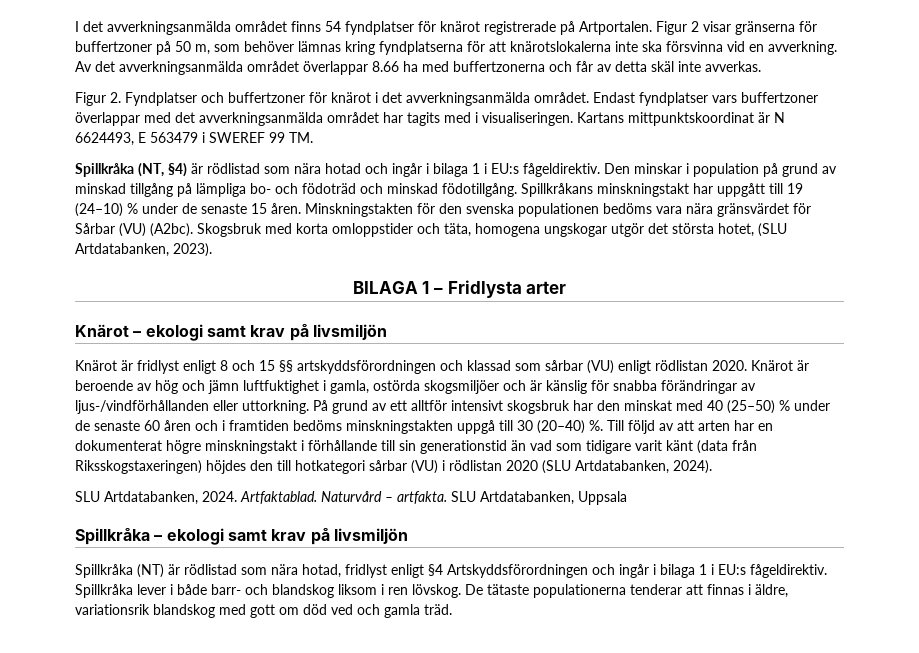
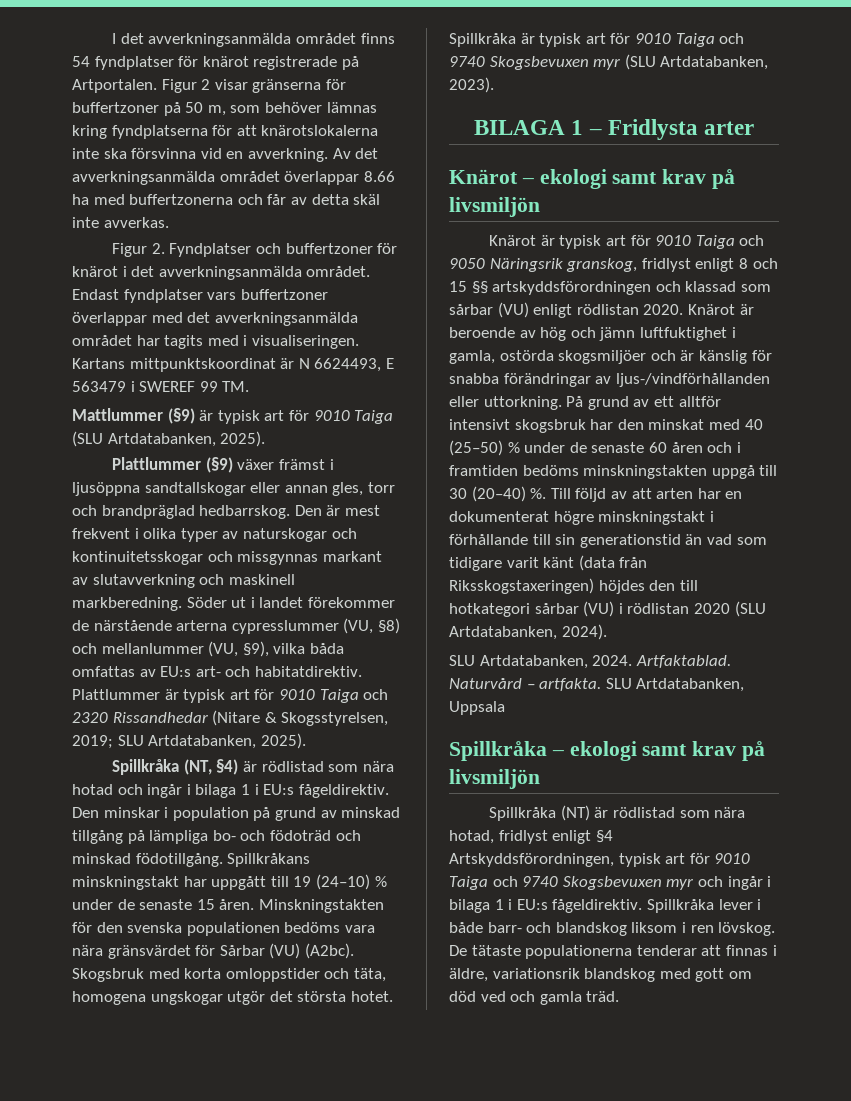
+ Mattlummer (§9) är typisk art för 9010 Taiga (SLU Artdatabanken, 2025).
+ Plattlummer (§9) växer främst i ljusöppna sandtallskogar eller annan gles, torr och brandpräglad hedbarrskog. Den är mest frekvent i olika typer av naturskogar och kontinuitetsskogar och missgynnas markant av slutavverkning och maskinell markberedning. Söder ut i landet förekommer de närstående arterna cypresslummer (VU, §8) och mellanlummer (VU, §9), vilka båda omfattas av EU:s art- och habitatdirektiv. Plattlummer är typisk art för 9010 Taiga och 2320 Rissandhedar (Nitare & Skogsstyrelsen, 2019; SLU Artdatabanken, 2025).
- Skogsbruk med korta omloppstider och täta, homogena ungskogar utgör det största hotet, (SLU Artdatabanken, 2023).
+ Skogsbruk med korta omloppstider och täta, homogena ungskogar utgör det största hotet. Spillkråka är typisk art för 9010 Taiga och 9740 Skogsbevuxen myr (SLU Artdatabanken, 2023).
- Knärot är fridlyst enligt 8 och 15 §§ artskyddsförordningen och klassad som sårbar (VU) enligt rödlistan 2020.
+ Knärot är typisk art för 9010 Taiga och 9050 Näringsrik granskog, fridlyst enligt 8 och 15 §§ artskyddsförordningen och klassad som sårbar (VU) enligt rödlistan 2020.
- Spillkråka (NT) är rödlistad som nära hotad, fridlyst enligt §4 Artskyddsförordningen och ingår i bilaga 1 i EU:s fågeldirektiv.
+ Spillkråka (NT) är rödlistad som nära hotad, fridlyst enligt §4 Artskyddsförordningen, typisk art för 9010 Taiga och 9740 Skogsbevuxen myr och ingår i bilaga 1 i EU:s fågeldirektiv.

